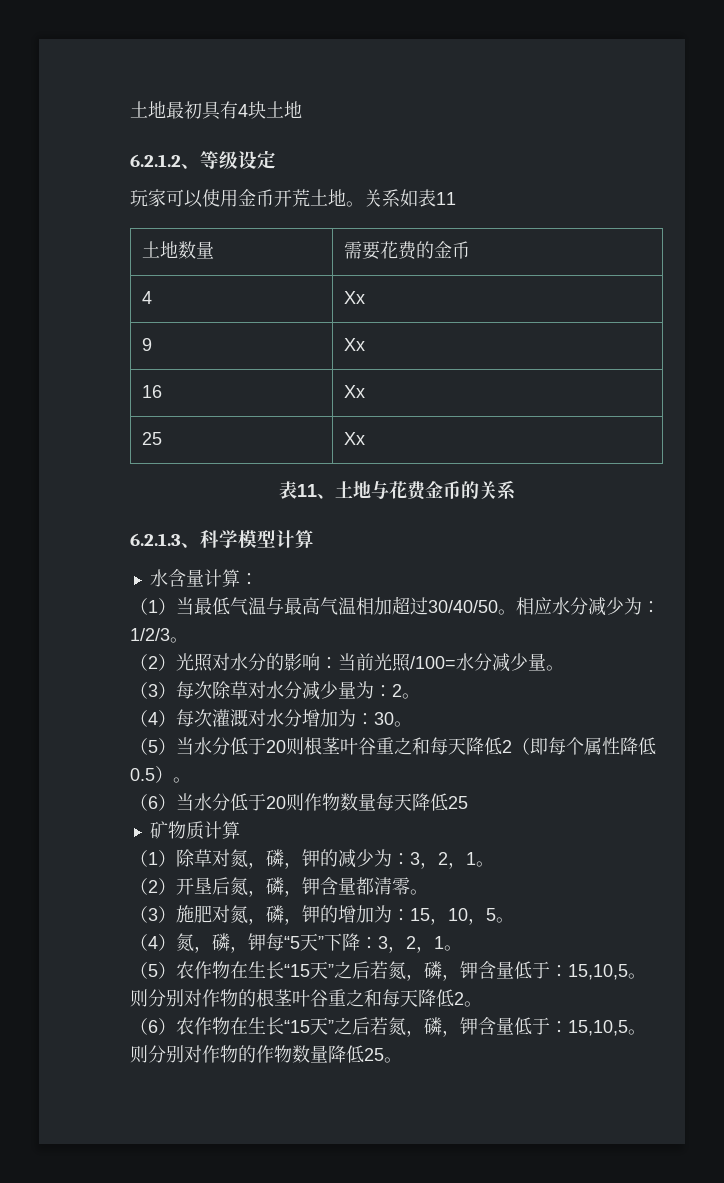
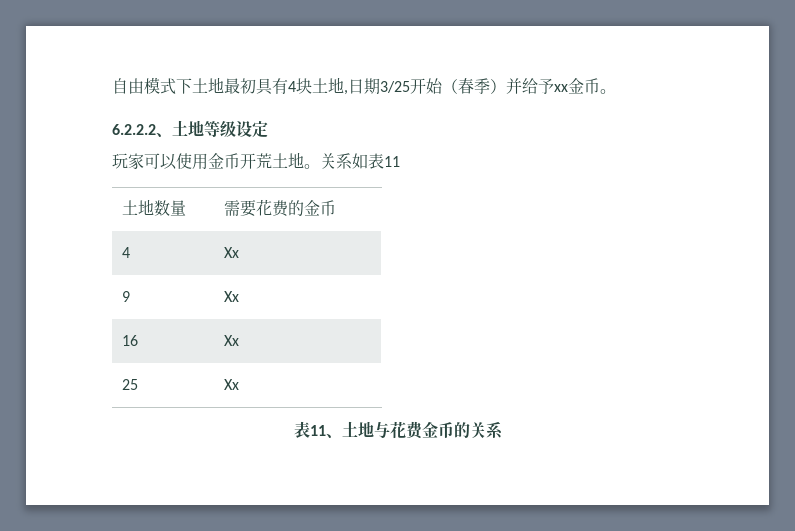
- 土地最初具有4块土地
- 6.2.1.2、等级设定
+ 自由模式下土地最初具有4块土地,日期3/25开始（春季）并给予xx金币。
+ 6.2.2.2、土地等级设定
- 6.2.1.3、科学模型计算
- 水含量计算：
- （1）当最低气温与最高气温相加超过30/40/50。相应水分减少为：1/2/3。
- （2）光照对水分的影响：当前光照/100=水分减少量。
- （3）每次除草对水分减少量为：2。
- （4）每次灌溉对水分增加为：30。
- （5）当水分低于20则根茎叶谷重之和每天降低2（即每个属性降低0.5）。
- （6）当水分低于20则作物数量每天降低25
- 矿物质计算
- （1）除草对氮，磷，钾的减少为：3，2，1。
- （2）开垦后氮，磷，钾含量都清零。
- （3）施肥对氮，磷，钾的增加为：15，10，5。
- （4）氮，磷，钾每“5天”下降：3，2，1。
- （5）农作物在生长“15天”之后若氮，磷，钾含量低于：15,10,5。则分别对作物的根茎叶谷重之和每天降低2。
- （6）农作物在生长“15天”之后若氮，磷，钾含量低于：15,10,5。则分别对作物的作物数量降低25。

